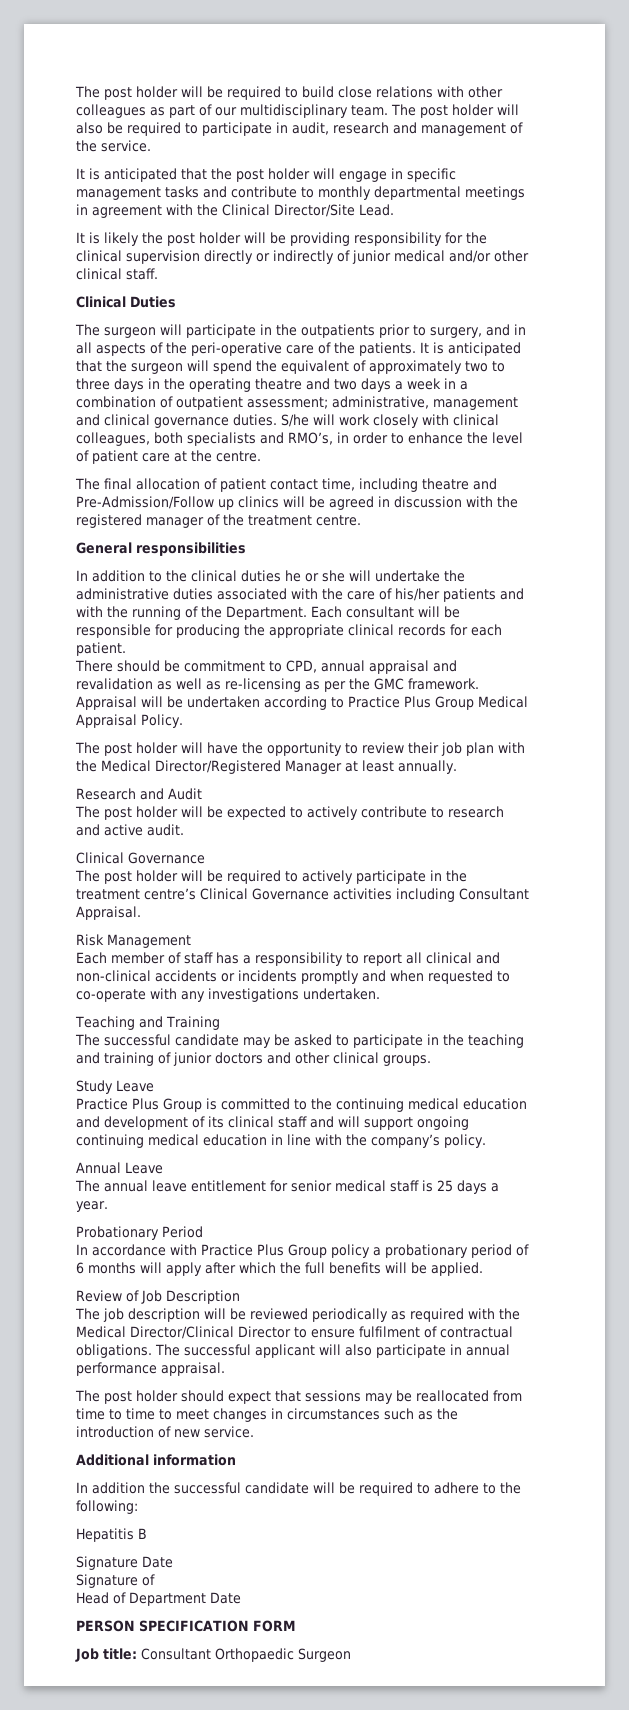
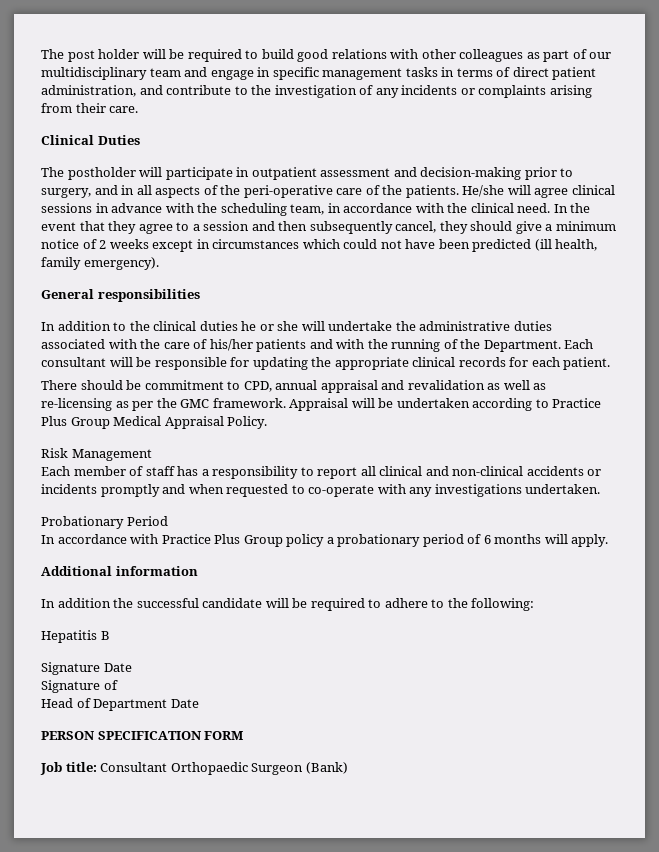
- The post holder will be required to build close relations with other colleagues as part of our multidisciplinary team. The post holder will also be required to participate in audit, research and management of the service.
- It is anticipated that the post holder will engage in specific management tasks and contribute to monthly departmental meetings in agreement with the Clinical Director/Site Lead.
- It is likely the post holder will be providing responsibility for the clinical supervision directly or indirectly of junior medical and/or other clinical staff.
+ The post holder will be required to build good relations with other colleagues as part of our multidisciplinary team and engage in specific management tasks in terms of direct patient administration, and contribute to the investigation of any incidents or complaints arising from their care.
- The surgeon will participate in the outpatients prior to surgery, and in all aspects of the peri-operative care of the patients.
+ The postholder will participate in outpatient assessment and decision-making prior to surgery, and in all aspects of the peri-operative care of the patients.
- It is anticipated that the surgeon will spend the equivalent of approximately two to three days in the operating theatre and two days a week in a combination of outpatient assessment; administrative, management and clinical governance duties. S/he will work closely with clinical colleagues, both specialists and RMO’s, in order to enhance the level of patient care at the centre.
- The final allocation of patient contact time, including theatre and Pre-Admission/Follow up clinics will be agreed in discussion with the registered manager of the treatment centre.
+ He/she will agree clinical sessions in advance with the scheduling team, in accordance with the clinical need. In the event that they agree to a session and then subsequently cancel, they should give a minimum notice of 2 weeks except in circumstances which could not have been predicted (ill health, family emergency).
- Each consultant will be responsible for producing the appropriate clinical records for each patient.
+ Each consultant will be responsible for updating the appropriate clinical records for each patient.
- The post holder will have the opportunity to review their job plan with the Medical Director/Registered Manager at least annually.
- Research and Audit
- The post holder will be expected to actively contribute to research and active audit.
- Clinical Governance
- The post holder will be required to actively participate in the treatment centre’s Clinical Governance activities including Consultant Appraisal.
- Teaching and Training
- The successful candidate may be asked to participate in the teaching and training of junior doctors and other clinical groups.
- Study Leave
- Practice Plus Group is committed to the continuing medical education and development of its clinical staff and will support ongoing continuing medical education in line with the company’s policy.
- Annual Leave
- The annual leave entitlement for senior medical staff is 25 days a year.
- In accordance with Practice Plus Group policy a probationary period of 6 months will apply after which the full benefits will be applied.
- Review of Job Description
- The job description will be reviewed periodically as required with the Medical Director/Clinical Director to ensure fulfilment of contractual obligations. The successful applicant will also participate in annual performance appraisal.
- The post holder should expect that sessions may be reallocated from time to time to meet changes in circumstances such as the introduction of new service.
+ In accordance with Practice Plus Group policy a probationary period of 6 months will apply.
- Job title: Consultant Orthopaedic Surgeon
+ Job title: Consultant Orthopaedic Surgeon (Bank)

